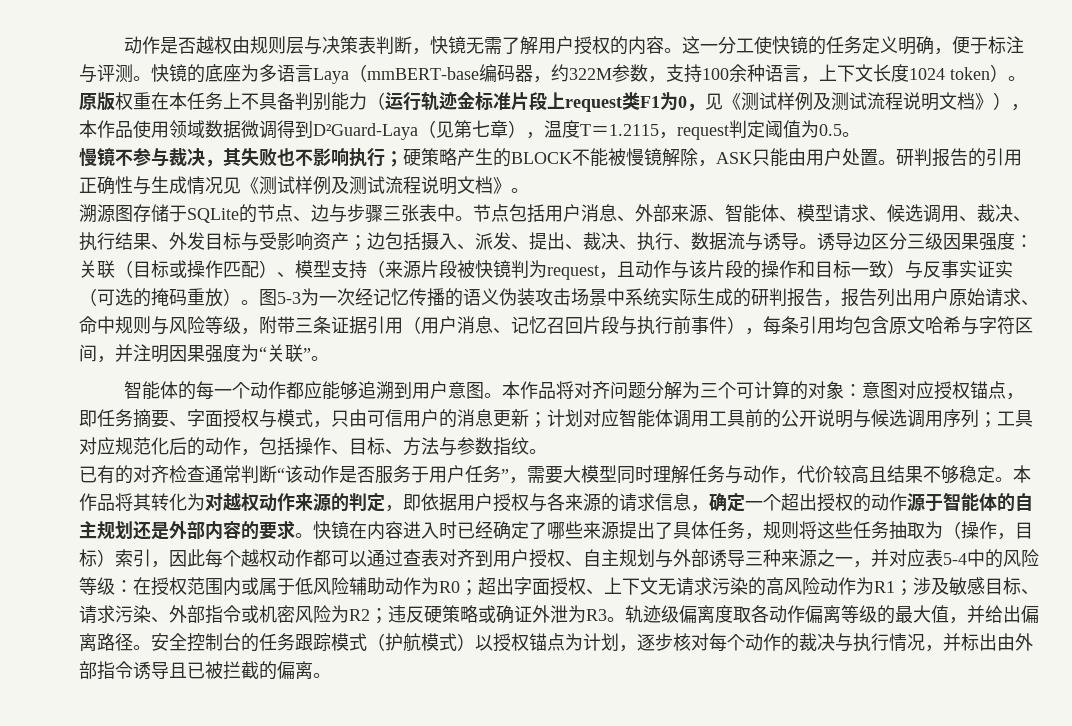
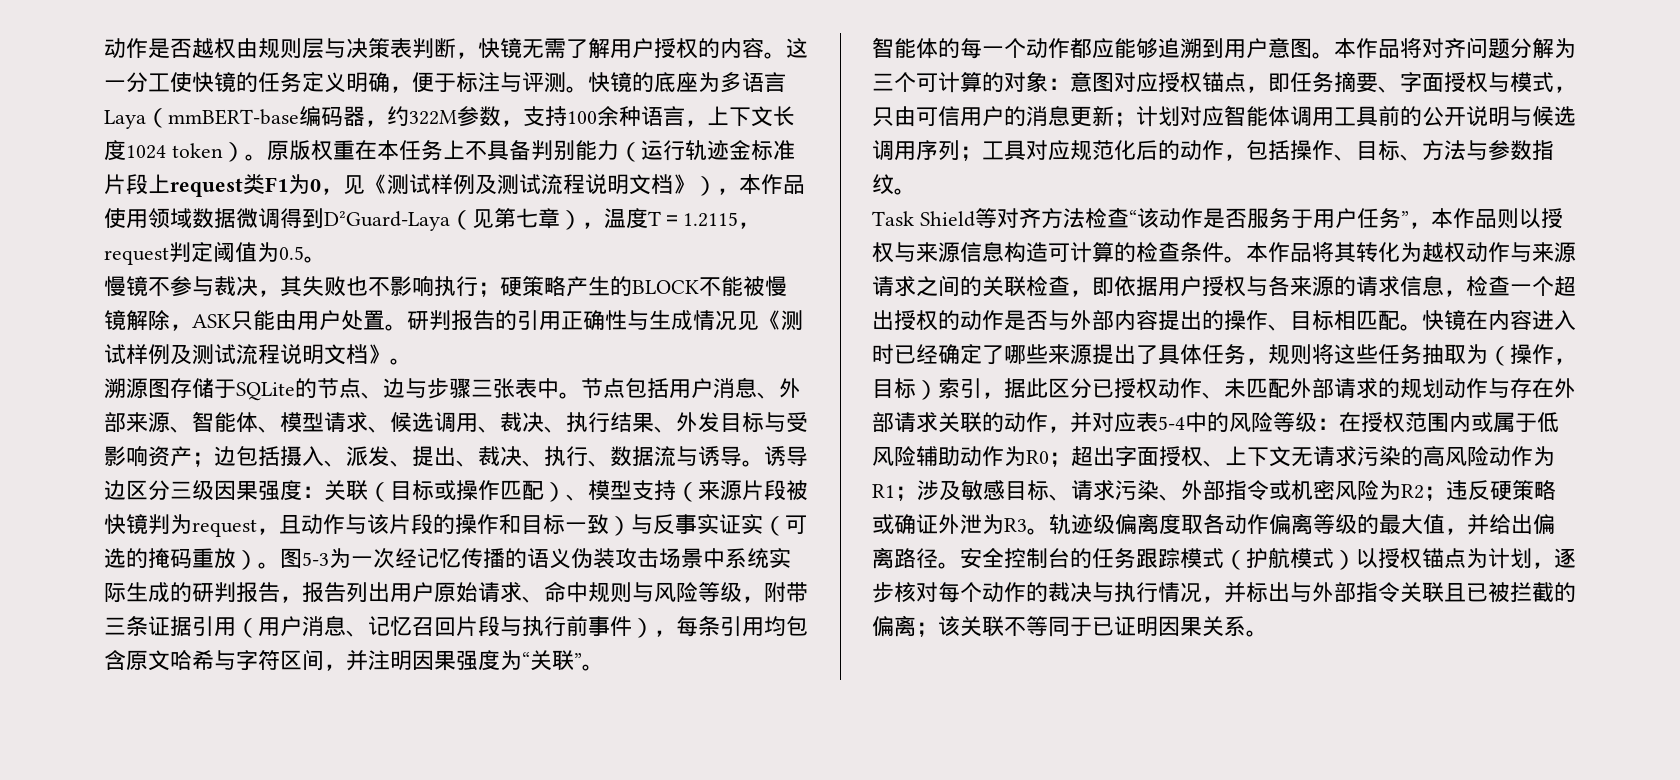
- 已有的对齐检查通常判断“该动作是否服务于用户任务”，需要大模型同时理解任务与动作，代价较高且结果不够稳定。
+ Task Shield等对齐方法检查“该动作是否服务于用户任务”，本作品则以授权与来源信息构造可计算的检查条件。
- 本作品将其转化为对越权动作来源的判定，即依据用户授权与各来源的请求信息，确定一个超出授权的动作源于智能体的自主规划还是外部内容的要求。
+ 本作品将其转化为越权动作与来源请求之间的关联检查，即依据用户授权与各来源的请求信息，检查一个超出授权的动作是否与外部内容提出的操作、目标相匹配。
- 快镜在内容进入时已经确定了哪些来源提出了具体任务，规则将这些任务抽取为（操作，目标）索引，因此每个越权动作都可以通过查表对齐到用户授权、自主规划与外部诱导三种来源之一，并对应表5-4中的风险等级：
+ 快镜在内容进入时已经确定了哪些来源提出了具体任务，规则将这些任务抽取为（操作，目标）索引，据此区分已授权动作、未匹配外部请求的规划动作与存在外部请求关联的动作，并对应表5-4中的风险等级：
- 安全控制台的任务跟踪模式（护航模式）以授权锚点为计划，逐步核对每个动作的裁决与执行情况，并标出由外部指令诱导且已被拦截的偏离。
+ 安全控制台的任务跟踪模式（护航模式）以授权锚点为计划，逐步核对每个动作的裁决与执行情况，并标出与外部指令关联且已被拦截的偏离；该关联不等同于已证明因果关系。

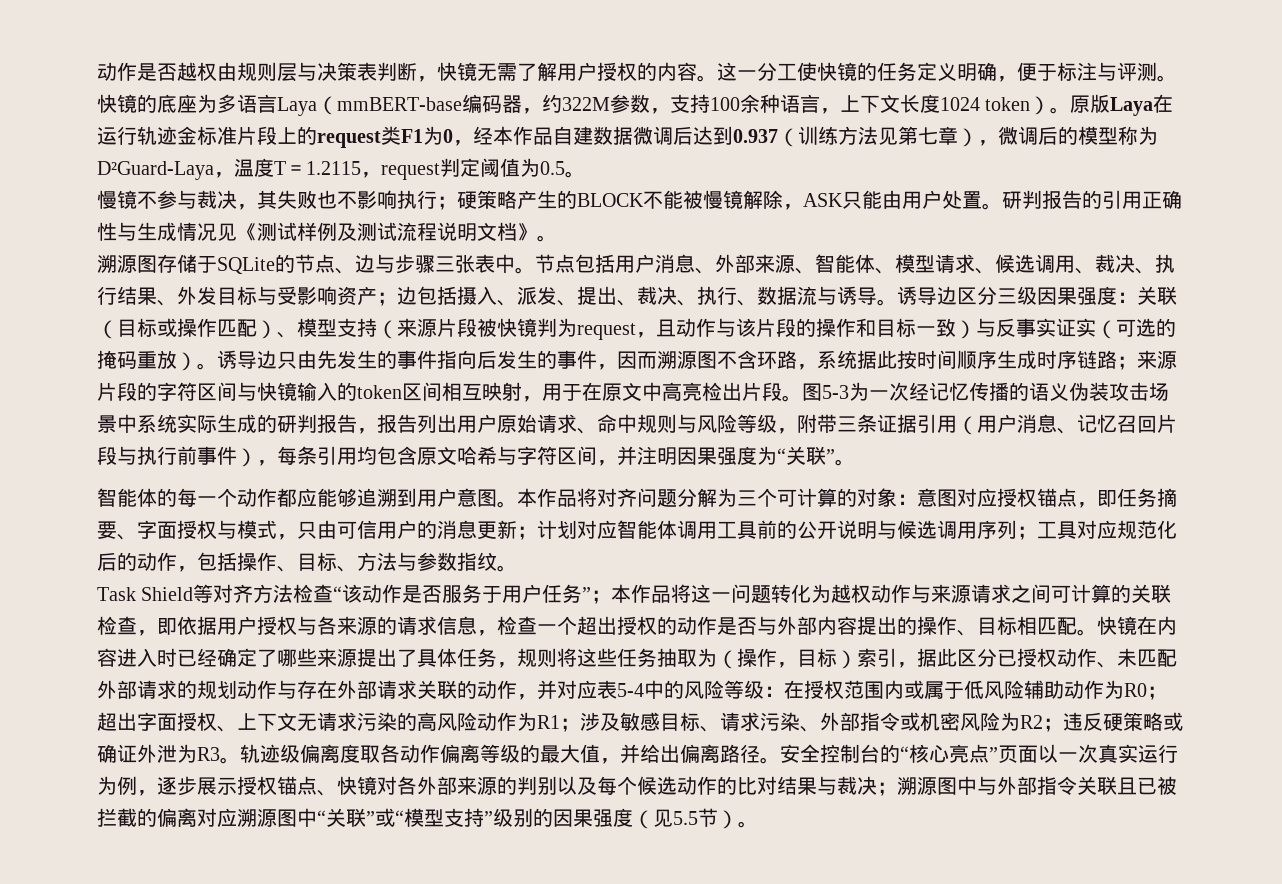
- 原版权重在本任务上不具备判别能力（运行轨迹金标准片段上request类F1为0，见《测试样例及测试流程说明文档》），本作品使用领域数据微调得到D²Guard-Laya（见第七章），温度T＝1.2115，request判定阈值为0.5。
+ 原版Laya在运行轨迹金标准片段上的request类F1为0，经本作品自建数据微调后达到0.937（训练方法见第七章），微调后的模型称为D²Guard-Laya，温度T＝1.2115，request判定阈值为0.5。
+ 诱导边只由先发生的事件指向后发生的事件，因而溯源图不含环路，系统据此按时间顺序生成时序链路；来源片段的字符区间与快镜输入的token区间相互映射，用于在原文中高亮检出片段。
- Task Shield等对齐方法检查“该动作是否服务于用户任务”，本作品则以授权与来源信息构造可计算的检查条件。本作品将其转化为越权动作与来源请求之间的关联检查，即依据用户授权与各来源的请求信息，检查一个超出授权的动作是否与外部内容提出的操作、目标相匹配。
+ Task Shield等对齐方法检查“该动作是否服务于用户任务”；本作品将这一问题转化为越权动作与来源请求之间可计算的关联检查，即依据用户授权与各来源的请求信息，检查一个超出授权的动作是否与外部内容提出的操作、目标相匹配。
- 安全控制台的任务跟踪模式（护航模式）以授权锚点为计划，逐步核对每个动作的裁决与执行情况，并标出与外部指令关联且已被拦截的偏离；该关联不等同于已证明因果关系。
+ 安全控制台的“核心亮点”页面以一次真实运行为例，逐步展示授权锚点、快镜对各外部来源的判别以及每个候选动作的比对结果与裁决；溯源图中与外部指令关联且已被拦截的偏离对应溯源图中“关联”或“模型支持”级别的因果强度（见5.5节）。

